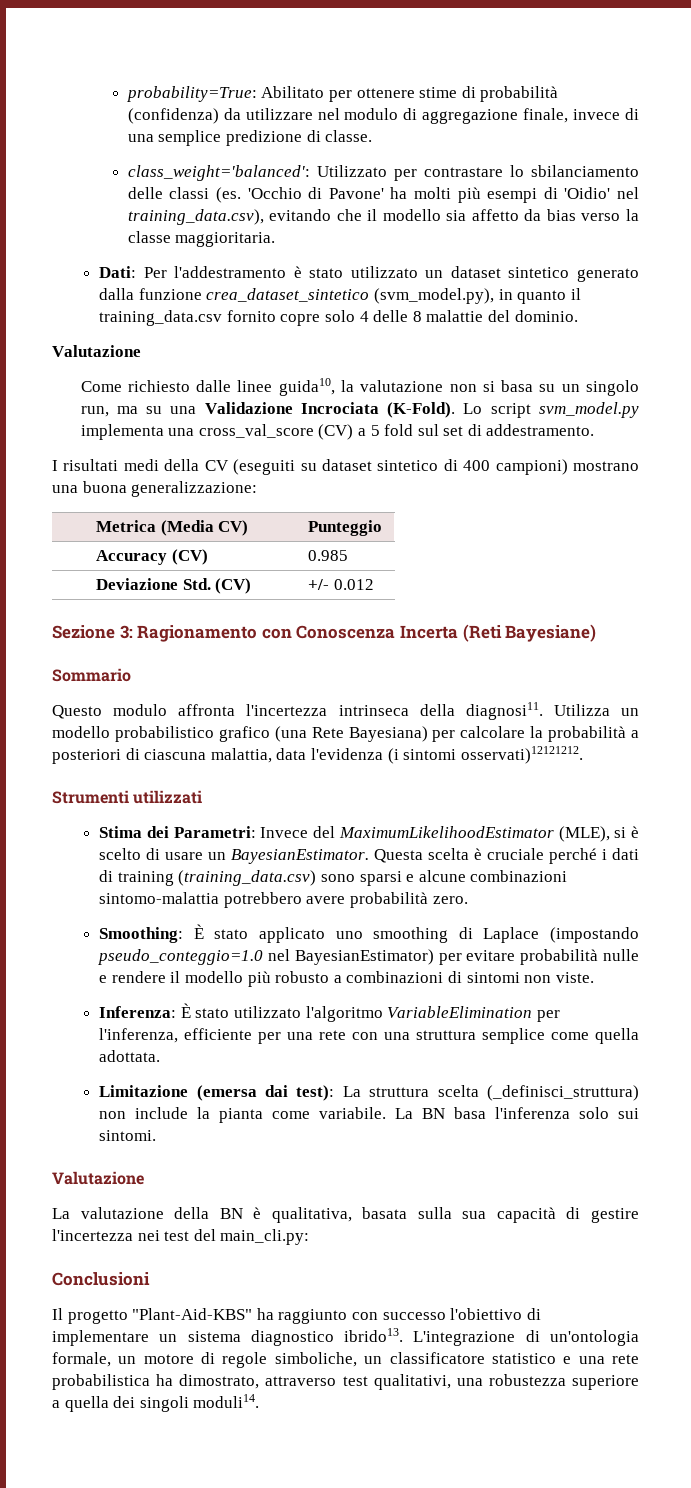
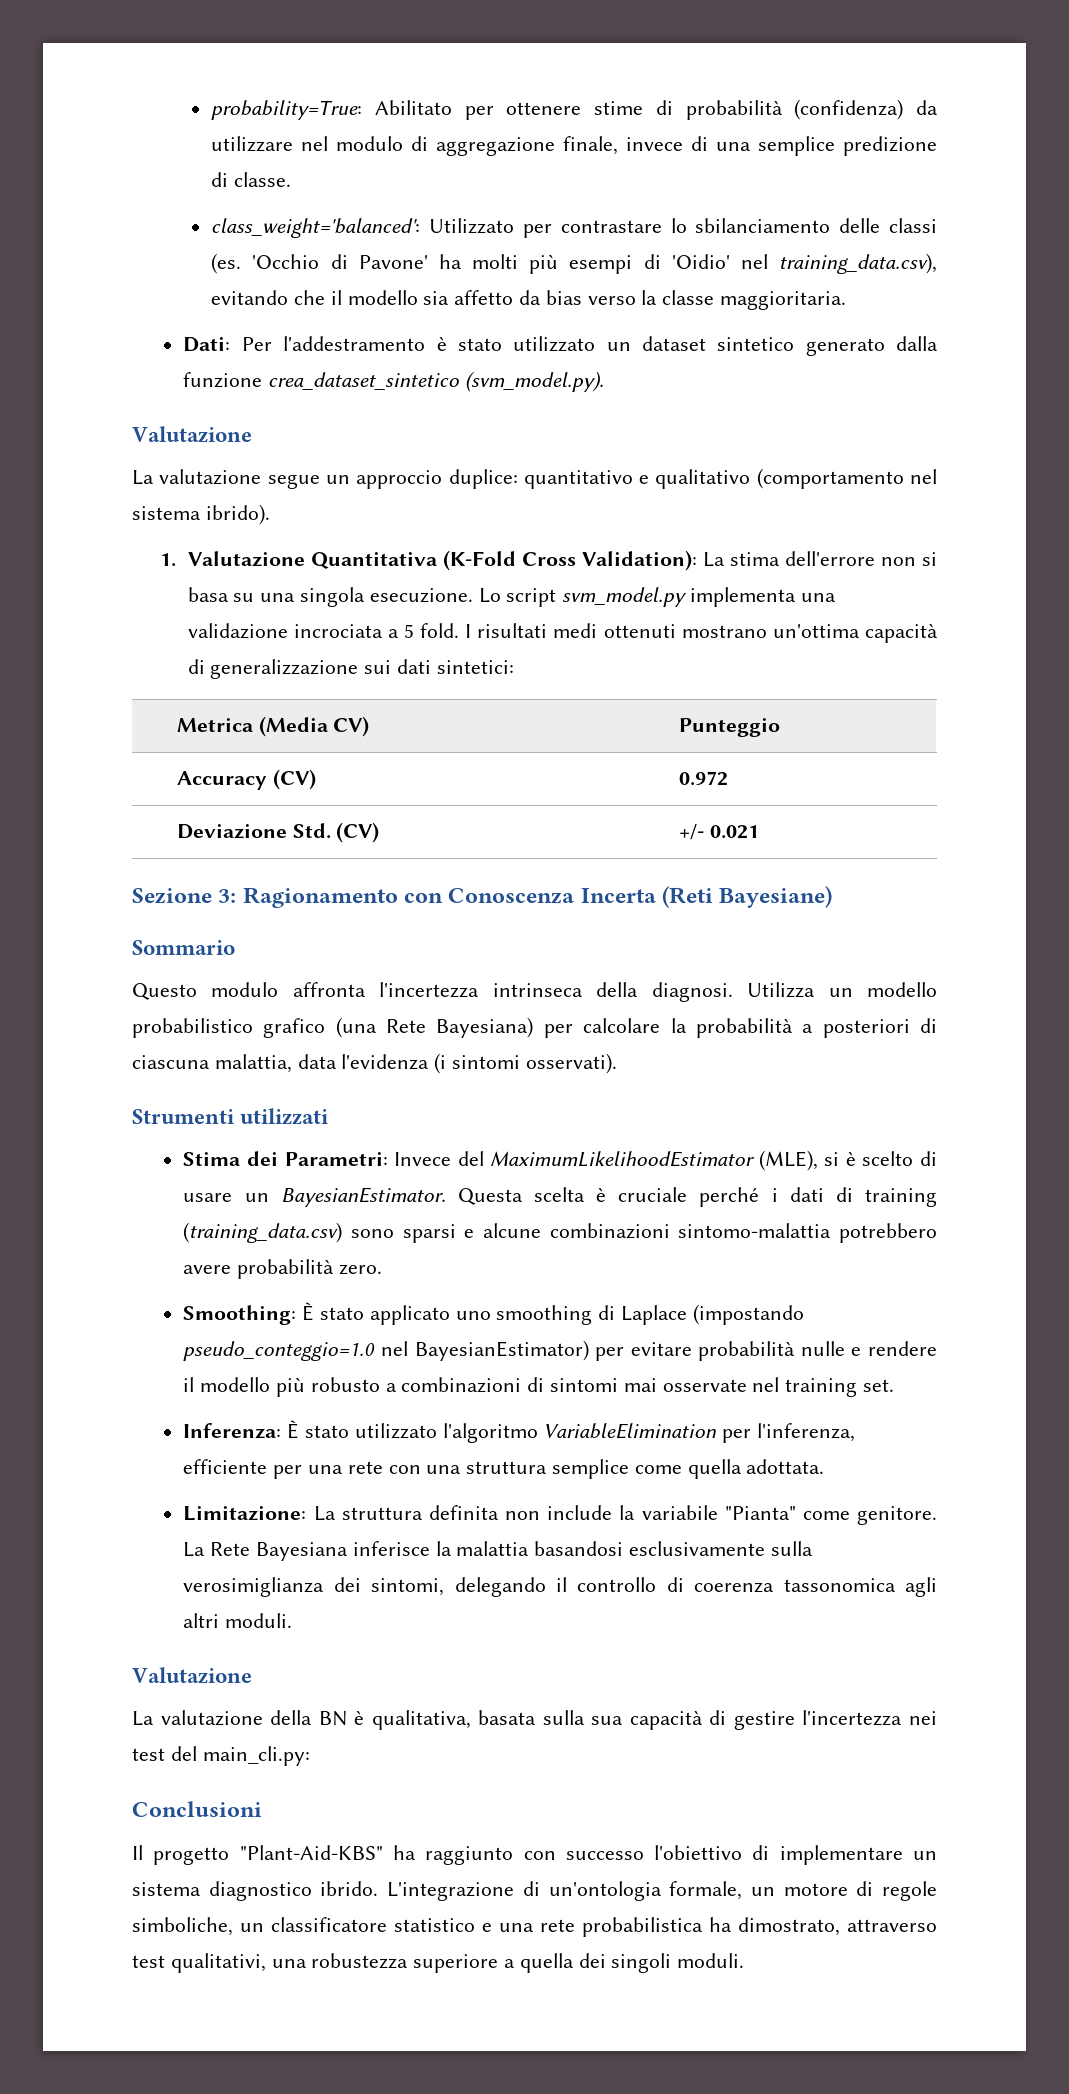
- Dati: Per l'addestramento è stato utilizzato un dataset sintetico generato dalla funzione crea_dataset_sintetico (svm_model.py), in quanto il training_data.csv fornito copre solo 4 delle 8 malattie del dominio.
+ Dati: Per l'addestramento è stato utilizzato un dataset sintetico generato dalla funzione crea_dataset_sintetico (svm_model.py).
  Valutazione
- Come richiesto dalle linee guida10, la valutazione non si basa su un singolo run, ma su una Validazione Incrociata (K-Fold).
+ La valutazione segue un approccio duplice: quantitativo e qualitativo (comportamento nel sistema ibrido).
+ 1. Valutazione Quantitativa (K-Fold Cross Validation): La stima dell'errore non si basa su una singola esecuzione.
- Lo script svm_model.py implementa una cross_val_score (CV) a 5 fold sul set di addestramento.
- I risultati medi della CV (eseguiti su dataset sintetico di 400 campioni) mostrano una buona generalizzazione:
+ Lo script svm_model.py implementa una validazione incrociata a 5 fold. I risultati medi ottenuti mostrano un'ottima capacità di generalizzazione sui dati sintetici:
- Accuracy (CV) | 0.985
+ Accuracy (CV) | 0.972
- Deviazione Std. (CV) | +/- 0.012
+ Deviazione Std. (CV) | +/- 0.021
- Questo modulo affronta l'incertezza intrinseca della diagnosi11.
+ Questo modulo affronta l'incertezza intrinseca della diagnosi.
- Utilizza un modello probabilistico grafico (una Rete Bayesiana) per calcolare la probabilità a posteriori di ciascuna malattia, data l'evidenza (i sintomi osservati)12121212.
+ Utilizza un modello probabilistico grafico (una Rete Bayesiana) per calcolare la probabilità a posteriori di ciascuna malattia, data l'evidenza (i sintomi osservati).
- Smoothing: È stato applicato uno smoothing di Laplace (impostando pseudo_conteggio=1.0 nel BayesianEstimator) per evitare probabilità nulle e rendere il modello più robusto a combinazioni di sintomi non viste.
+ Smoothing: È stato applicato uno smoothing di Laplace (impostando pseudo_conteggio=1.0 nel BayesianEstimator) per evitare probabilità nulle e rendere il modello più robusto a combinazioni di sintomi mai osservate nel training set.
- Limitazione (emersa dai test): La struttura scelta (_definisci_struttura) non include la pianta come variabile. La BN basa l'inferenza solo sui sintomi.
+ Limitazione: La struttura definita non include la variabile "Pianta" come genitore. La Rete Bayesiana inferisce la malattia basandosi esclusivamente sulla verosimiglianza dei sintomi, delegando il controllo di coerenza tassonomica agli altri moduli.
- Il progetto "Plant-Aid-KBS" ha raggiunto con successo l'obiettivo di implementare un sistema diagnostico ibrido13.
+ Il progetto "Plant-Aid-KBS" ha raggiunto con successo l'obiettivo di implementare un sistema diagnostico ibrido.
- L'integrazione di un'ontologia formale, un motore di regole simboliche, un classificatore statistico e una rete probabilistica ha dimostrato, attraverso test qualitativi, una robustezza superiore a quella dei singoli moduli14.
+ L'integrazione di un'ontologia formale, un motore di regole simboliche, un classificatore statistico e una rete probabilistica ha dimostrato, attraverso test qualitativi, una robustezza superiore a quella dei singoli moduli.

